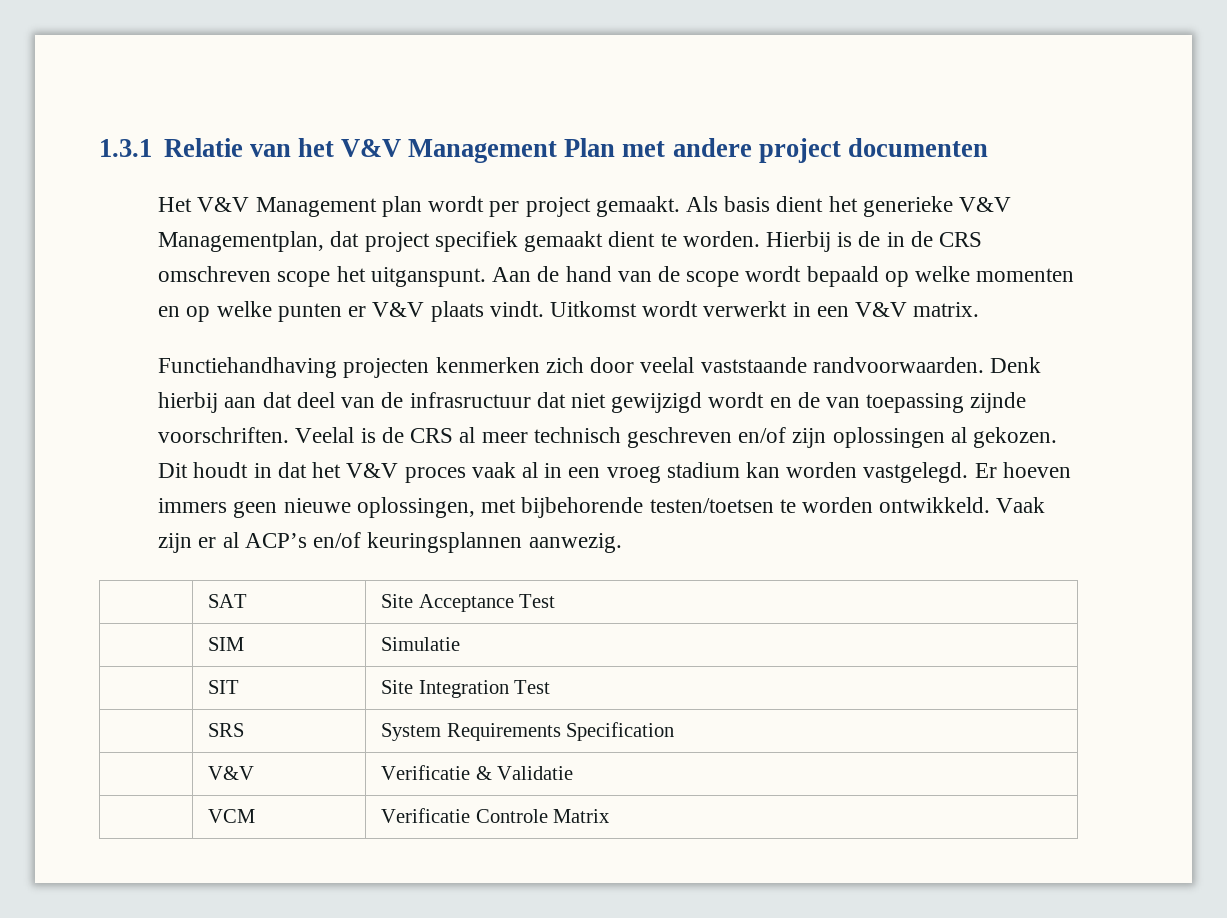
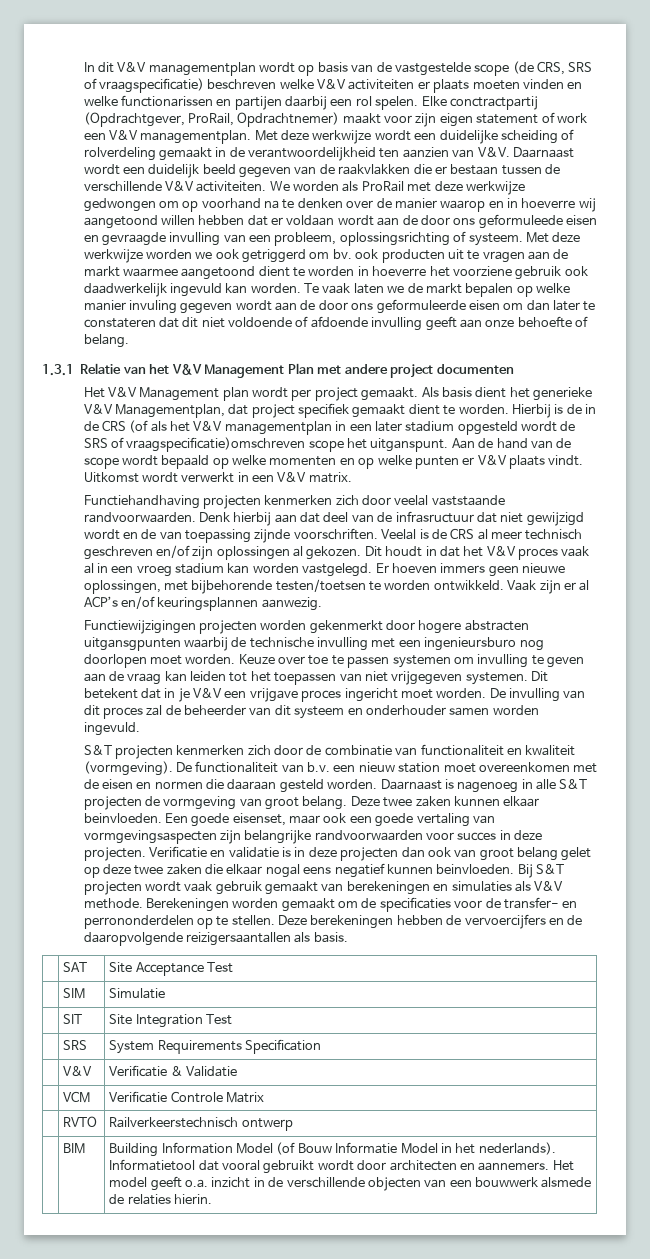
+ In dit V&V managementplan wordt op basis van de vastgestelde scope (de CRS, SRS of vraagspecificatie) beschreven welke V&V activiteiten er plaats moeten vinden en welke functionarissen en partijen daarbij een rol spelen. Elke conctractpartij (Opdrachtgever, ProRail, Opdrachtnemer) maakt voor zijn eigen statement of work een V&V managementplan. Met deze werkwijze wordt een duidelijke scheiding of rolverdeling gemaakt in de verantwoordelijkheid ten aanzien van V&V. Daarnaast wordt een duidelijk beeld gegeven van de raakvlakken die er bestaan tussen de verschillende V&V activiteiten. We worden als ProRail met deze werkwijze gedwongen om op voorhand na te denken over de manier waarop en in hoeverre wij aangetoond willen hebben dat er voldaan wordt aan de door ons geformuleede eisen en gevraagde invulling van een probleem, oplossingsrichting of systeem. Met deze werkwijze worden we ook getriggerd om bv. ook producten uit te vragen aan de markt waarmee aangetoond dient te worden in hoeverre het voorziene gebruik ook daadwerkelijk ingevuld kan worden. Te vaak laten we de markt bepalen op welke manier invuling gegeven wordt aan de door ons geformuleerde eisen om dan later te constateren dat dit niet voldoende of afdoende invulling geeft aan onze behoefte of belang.
- Hierbij is de in de CRS omschreven scope het uitganspunt.
+ Hierbij is de in de CRS (of als het V&V managementplan in een later stadium opgesteld wordt de SRS of vraagspecificatie)omschreven scope het uitganspunt.
+ Functiewijzigingen projecten worden gekenmerkt door hogere abstracten uitgansgpunten waarbij de technische invulling met een ingenieursburo nog doorlopen moet worden. Keuze over toe te passen systemen om invulling te geven aan de vraag kan leiden tot het toepassen van niet vrijgegeven systemen. Dit betekent dat in je V&V een vrijgave proces ingericht moet worden. De invulling van dit proces zal de beheerder van dit systeem en onderhouder samen worden ingevuld.
+ S&T projecten kenmerken zich door de combinatie van functionaliteit en kwaliteit (vormgeving). De functionaliteit van b.v. een nieuw station moet overeenkomen met de eisen en normen die daaraan gesteld worden. Daarnaast is nagenoeg in alle S&T projecten de vormgeving van groot belang. Deze twee zaken kunnen elkaar beinvloeden. Een goede eisenset, maar ook een goede vertaling van vormgevingsaspecten zijn belangrijke randvoorwaarden voor succes in deze projecten. Verificatie en validatie is in deze projecten dan ook van groot belang gelet op deze twee zaken die elkaar nogal eens negatief kunnen beinvloeden. Bij S&T projecten wordt vaak gebruik gemaakt van berekeningen en simulaties als V&V methode. Berekeningen worden gemaakt om de specificaties voor de transfer- en perrononderdelen op te stellen. Deze berekeningen hebben de vervoercijfers en de daaropvolgende reizigersaantallen als basis.
+ | RVTO | Railverkeerstechnisch ontwerp
+ | BIM | Building Information Model (of Bouw Informatie Model in het nederlands). Informatietool dat vooral gebruikt wordt door architecten en aannemers. Het model geeft o.a. inzicht in de verschillende objecten van een bouwwerk alsmede de relaties hierin.

